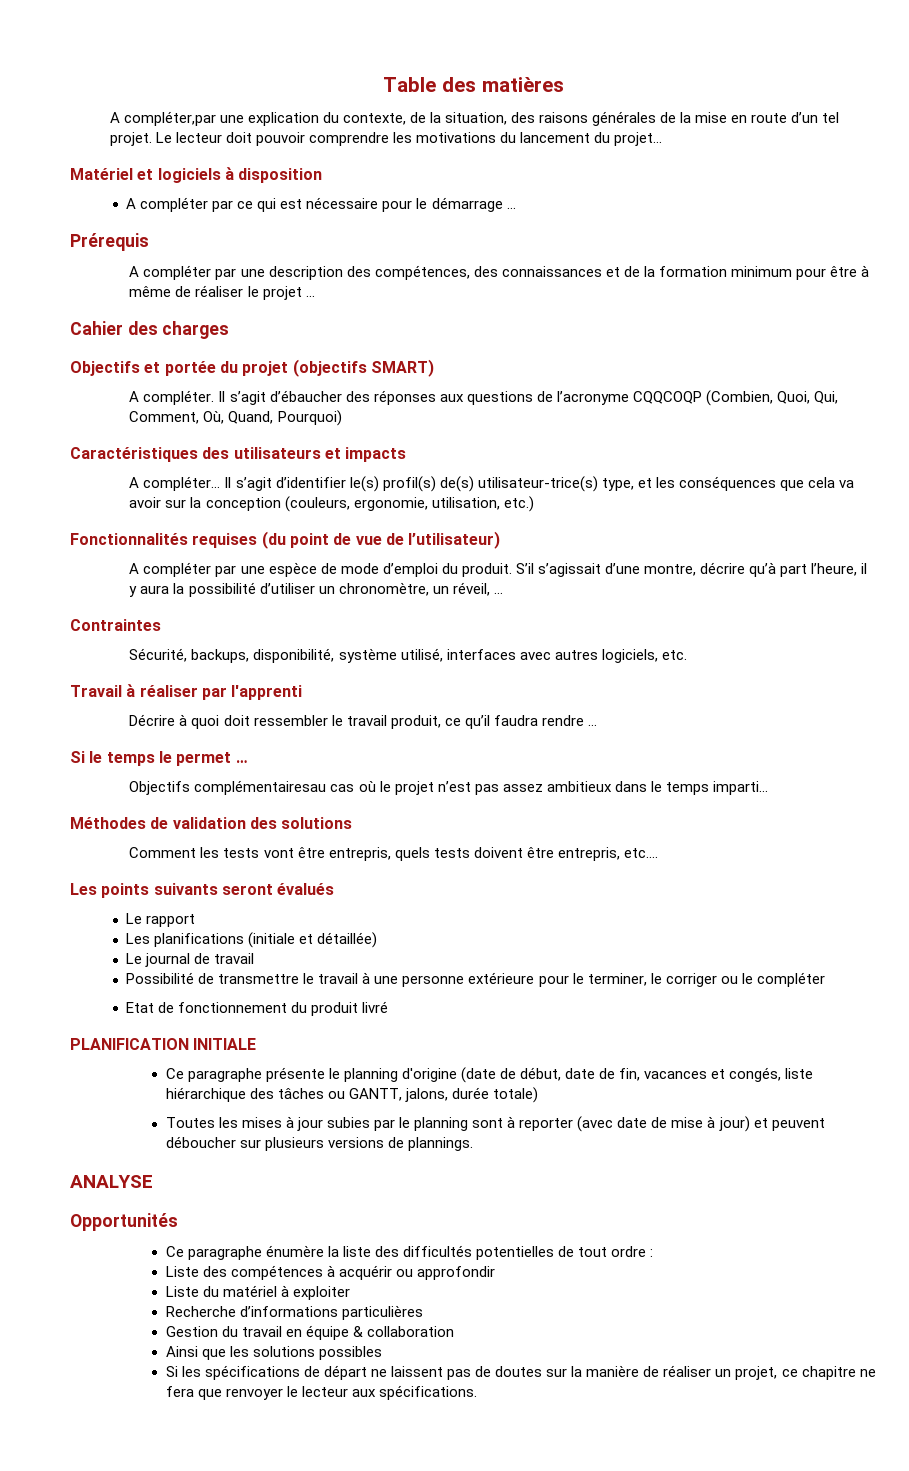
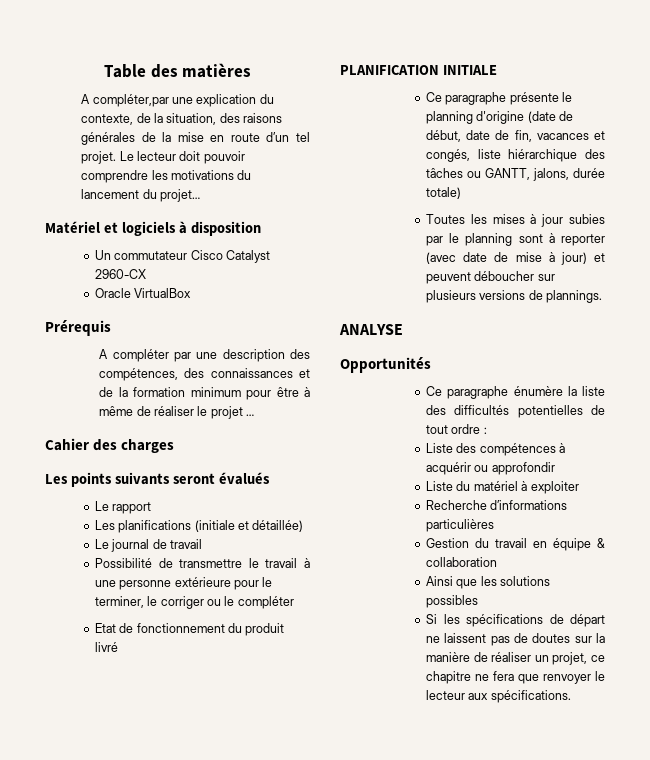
- A compléter par ce qui est nécessaire pour le démarrage …
+ Un commutateur Cisco Catalyst 2960-CX
+ Oracle VirtualBox
- Objectifs et portée du projet (objectifs SMART)
- A compléter. Il s’agit d’ébaucher des réponses aux questions de l’acronyme CQQCOQP (Combien, Quoi, Qui, Comment, Où, Quand, Pourquoi)
- Caractéristiques des utilisateurs et impacts
- A compléter… Il s’agit d’identifier le(s) profil(s) de(s) utilisateur-trice(s) type, et les conséquences que cela va avoir sur la conception (couleurs, ergonomie, utilisation, etc.)
- Fonctionnalités requises (du point de vue de l’utilisateur)
- A compléter par une espèce de mode d’emploi du produit. S’il s’agissait d’une montre, décrire qu’à part l’heure, il y aura la possibilité d’utiliser un chronomètre, un réveil, …
- Contraintes
- Sécurité, backups, disponibilité, système utilisé, interfaces avec autres logiciels, etc.
- Travail à réaliser par l'apprenti
- Décrire à quoi doit ressembler le travail produit, ce qu’il faudra rendre …
- Si le temps le permet …
- Objectifs complémentairesau cas où le projet n’est pas assez ambitieux dans le temps imparti…
- Méthodes de validation des solutions
- Comment les tests vont être entrepris, quels tests doivent être entrepris, etc.…

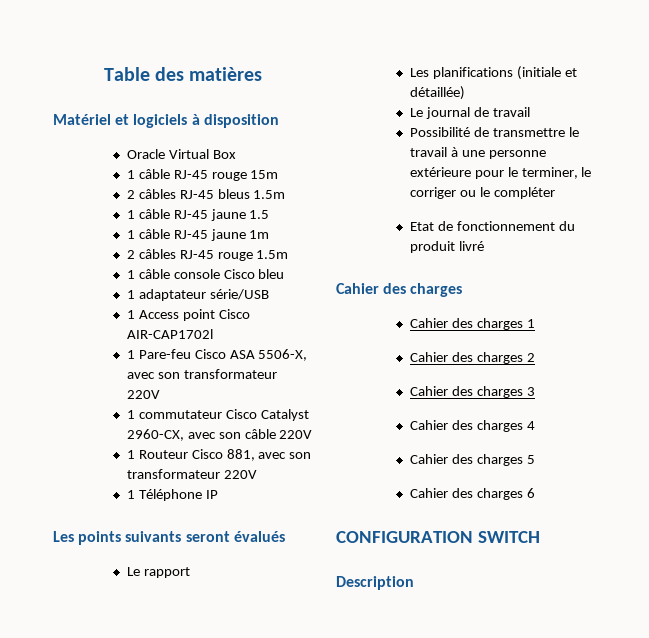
- A compléter,par une explication du contexte, de la situation, des raisons générales de la mise en route d’un tel projet. Le lecteur doit pouvoir comprendre les motivations du lancement du projet…
- Un commutateur Cisco Catalyst 2960-CX
- Oracle VirtualBox
- Prérequis
- A compléter par une description des compétences, des connaissances et de la formation minimum pour être à même de réaliser le projet …
- Cahier des charges
+ Oracle Virtual Box
+ 1 câble RJ-45 rouge 15m
+ 2 câbles RJ-45 bleus 1.5m
+ 1 câble RJ-45 jaune 1.5
+ 1 câble RJ-45 jaune 1m
+ 2 câbles RJ-45 rouge 1.5m
+ 1 câble console Cisco bleu
+ 1 adaptateur série/USB
+ 1 Access point Cisco AIR-CAP1702l
+ 1 Pare-feu Cisco ASA 5506-X, avec son transformateur 220V
+ 1 commutateur Cisco Catalyst 2960-CX, avec son câble 220V
+ 1 Routeur Cisco 881, avec son transformateur 220V
+ 1 Téléphone IP
  Etat de fonctionnement du produit livré
- PLANIFICATION INITIALE
- Ce paragraphe présente le planning d'origine (date de début, date de fin, vacances et congés, liste hiérarchique des tâches ou GANTT, jalons, durée totale)
- Toutes les mises à jour subies par le planning sont à reporter (avec date de mise à jour) et peuvent déboucher sur plusieurs versions de plannings.
- ANALYSE
- Opportunités
- Ce paragraphe énumère la liste des difficultés potentielles de tout ordre :
- Liste des compétences à acquérir ou approfondir
- Liste du matériel à exploiter
- Recherche d’informations particulières
- Gestion du travail en équipe & collaboration
- Ainsi que les solutions possibles
- Si les spécifications de départ ne laissent pas de doutes sur la manière de réaliser un projet, ce chapitre ne fera que renvoyer le lecteur aux spécifications.
+ Cahier des charges
+ Cahier des charges 1
+ Cahier des charges 2
+ Cahier des charges 3
+ Cahier des charges 4
+ Cahier des charges 5
+ Cahier des charges 6
+ CONFIGURATION SWITCH
+ Description

